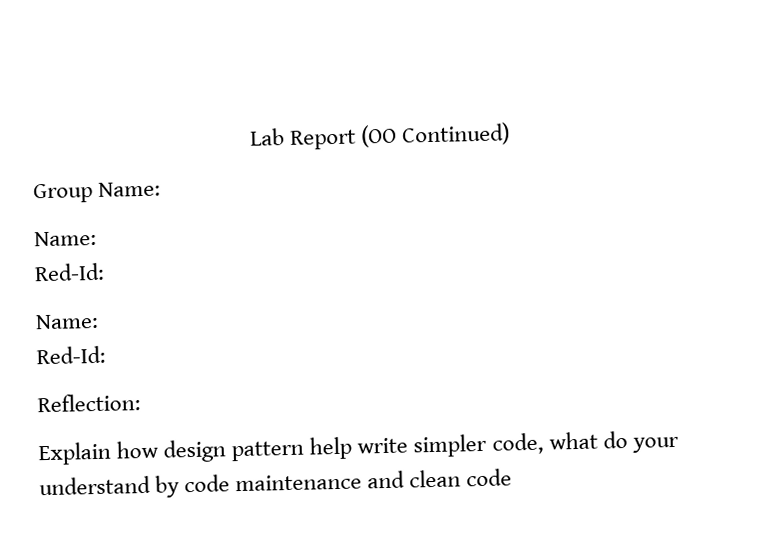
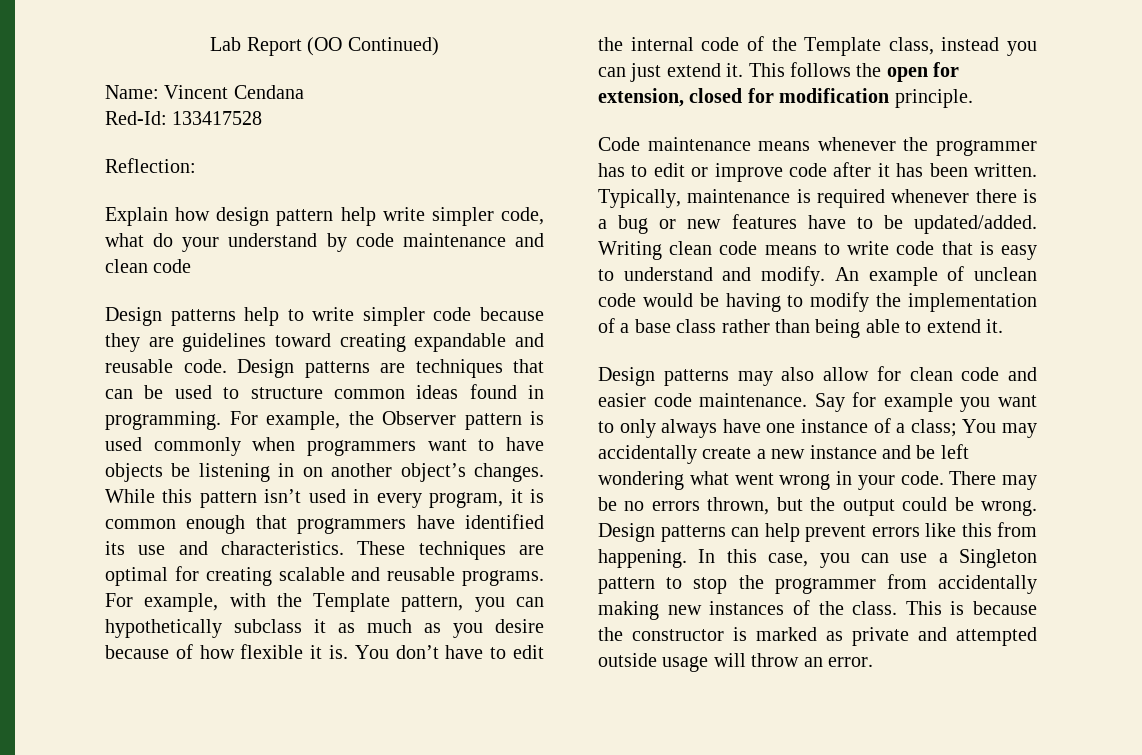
- Group Name:
- Name:
- Red-Id:
- Name:
- Red-Id:
+ Name: Vincent Cendana
+ Red-Id: 133417528
+ Design patterns help to write simpler code because they are guidelines toward creating expandable and reusable code. Design patterns are techniques that can be used to structure common ideas found in programming. For example, the Observer pattern is used commonly when programmers want to have objects be listening in on another object’s changes. While this pattern isn’t used in every program, it is common enough that programmers have identified its use and characteristics. These techniques are optimal for creating scalable and reusable programs. For example, with the Template pattern, you can hypothetically subclass it as much as you desire because of how flexible it is. You don’t have to edit the internal code of the Template class, instead you can just extend it. This follows the open for extension, closed for modification principle.
+ Code maintenance means whenever the programmer has to edit or improve code after it has been written. Typically, maintenance is required whenever there is a bug or new features have to be updated/added. Writing clean code means to write code that is easy to understand and modify. An example of unclean code would be having to modify the implementation of a base class rather than being able to extend it.
+ Design patterns may also allow for clean code and easier code maintenance. Say for example you want to only always have one instance of a class; You may accidentally create a new instance and be left wondering what went wrong in your code. There may be no errors thrown, but the output could be wrong. Design patterns can help prevent errors like this from happening. In this case, you can use a Singleton pattern to stop the programmer from accidentally making new instances of the class. This is because the constructor is marked as private and attempted outside usage will throw an error.

